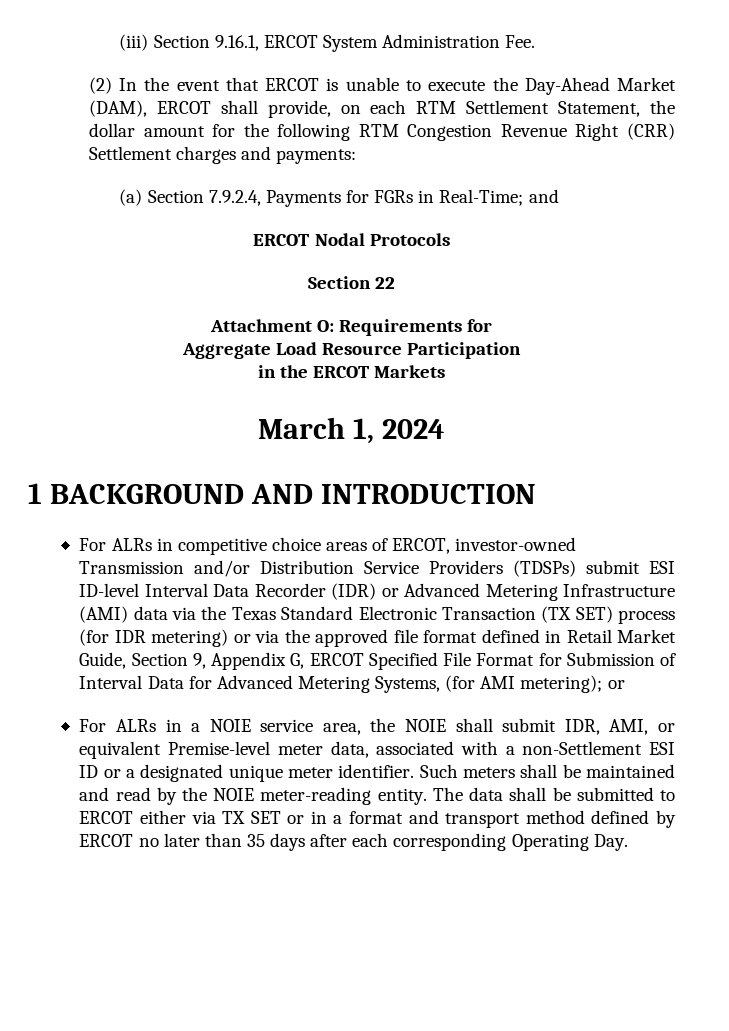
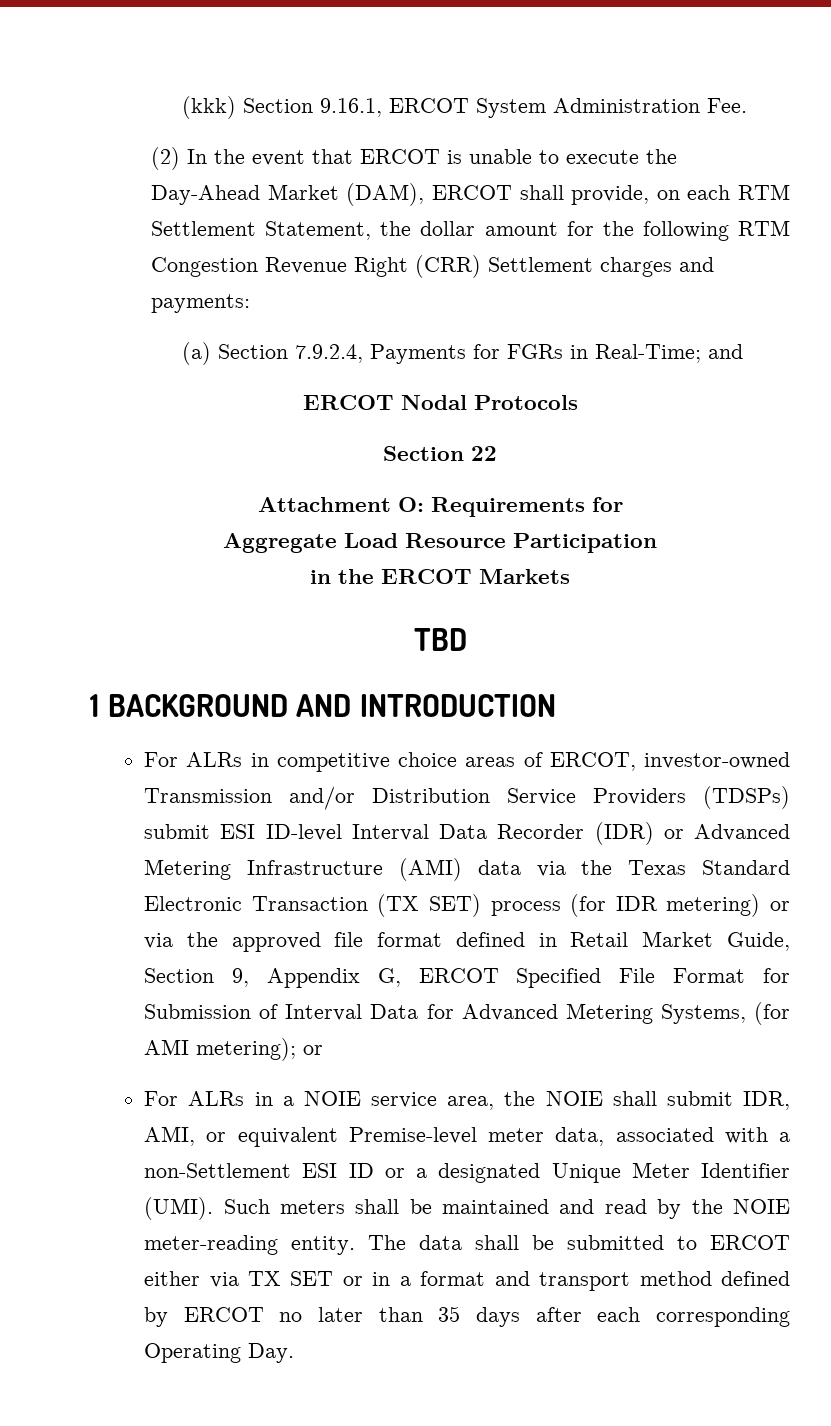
- (iii) Section 9.16.1, ERCOT System Administration Fee.
+ (kkk) Section 9.16.1, ERCOT System Administration Fee.
- March 1, 2024
+ TBD
- For ALRs in a NOIE service area, the NOIE shall submit IDR, AMI, or equivalent Premise-level meter data, associated with a non-Settlement ESI ID or a designated unique meter identifier.
+ For ALRs in a NOIE service area, the NOIE shall submit IDR, AMI, or equivalent Premise-level meter data, associated with a non-Settlement ESI ID or a designated Unique Meter Identifier (UMI).

